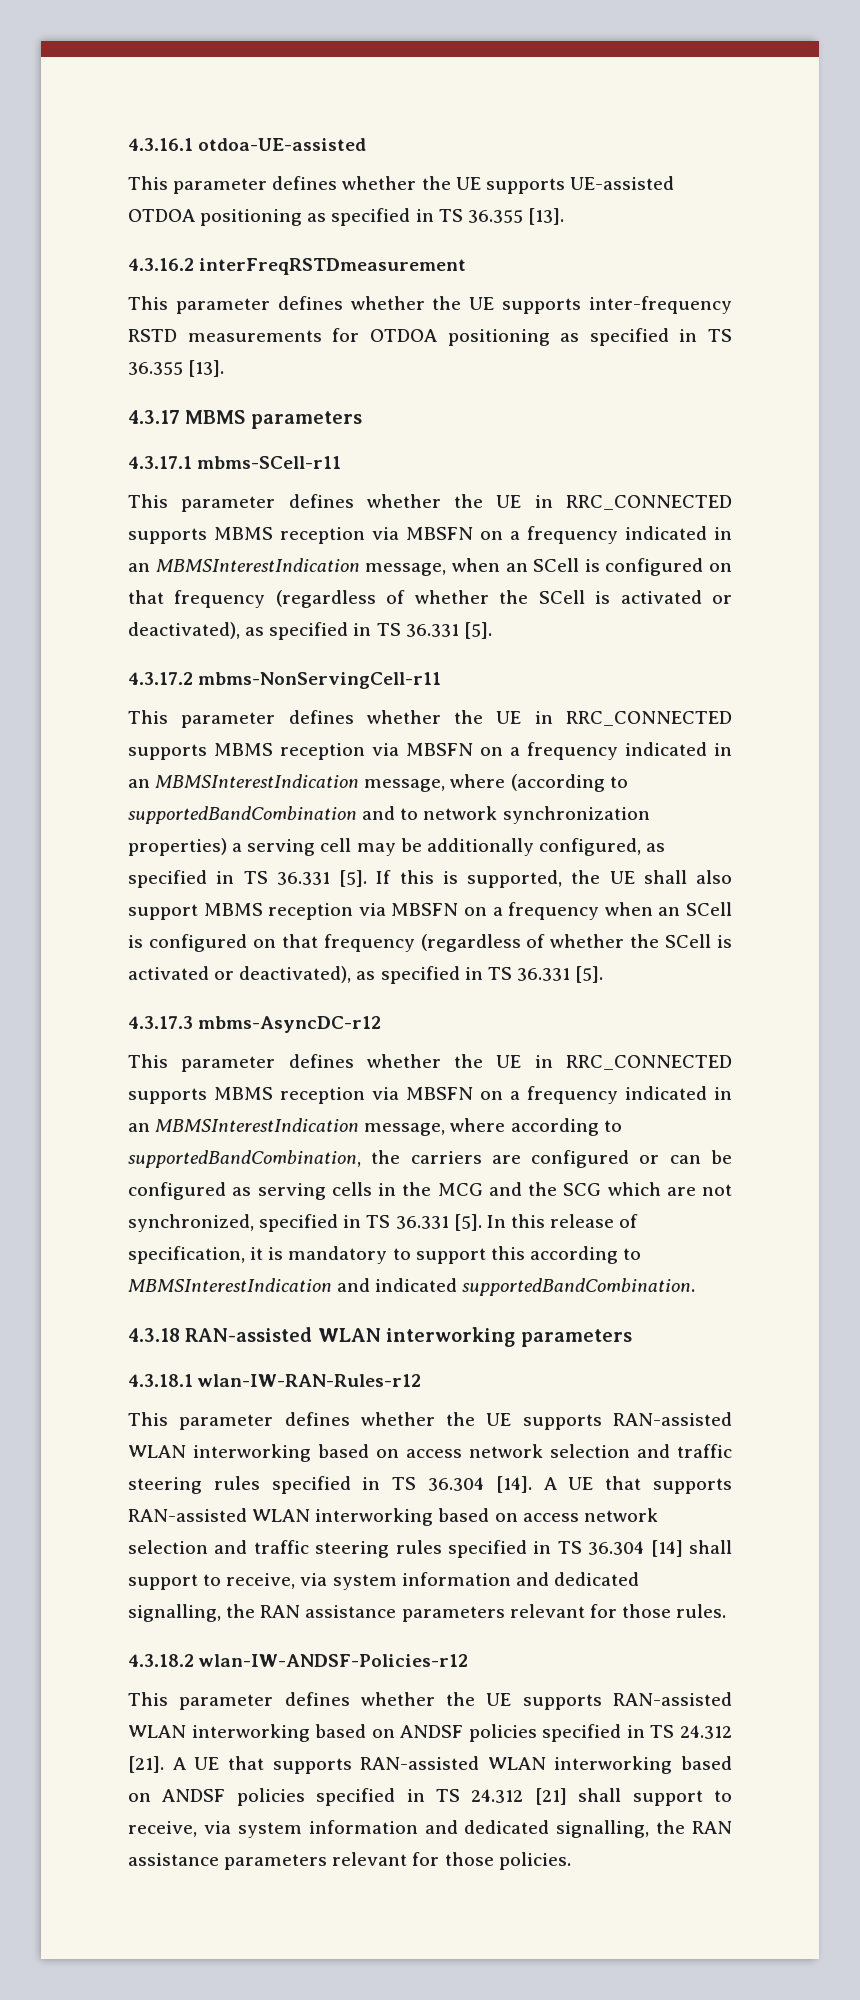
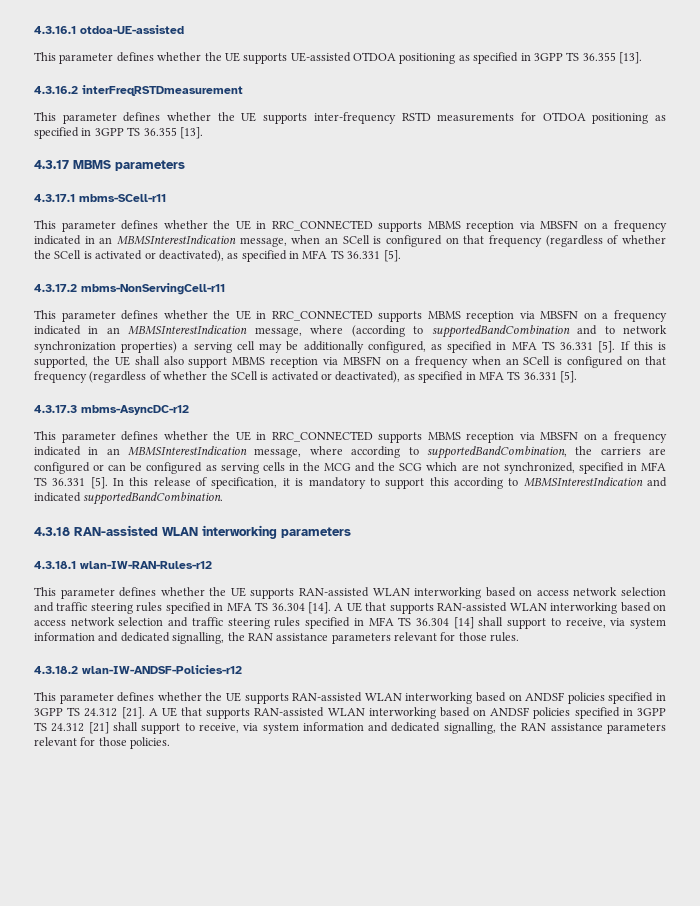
- This parameter defines whether the UE supports UE-assisted OTDOA positioning as specified in TS 36.355 [13].
+ This parameter defines whether the UE supports UE-assisted OTDOA positioning as specified in 3GPP TS 36.355 [13].
- This parameter defines whether the UE supports inter-frequency RSTD measurements for OTDOA positioning as specified in TS 36.355 [13].
+ This parameter defines whether the UE supports inter-frequency RSTD measurements for OTDOA positioning as specified in 3GPP TS 36.355 [13].
- This parameter defines whether the UE in RRC_CONNECTED supports MBMS reception via MBSFN on a frequency indicated in an MBMSInterestIndication message, when an SCell is configured on that frequency (regardless of whether the SCell is activated or deactivated), as specified in TS 36.331 [5].
+ This parameter defines whether the UE in RRC_CONNECTED supports MBMS reception via MBSFN on a frequency indicated in an MBMSInterestIndication message, when an SCell is configured on that frequency (regardless of whether the SCell is activated or deactivated), as specified in MFA TS 36.331 [5].
- This parameter defines whether the UE in RRC_CONNECTED supports MBMS reception via MBSFN on a frequency indicated in an MBMSInterestIndication message, where (according to supportedBandCombination and to network synchronization properties) a serving cell may be additionally configured, as specified in TS 36.331 [5].
+ This parameter defines whether the UE in RRC_CONNECTED supports MBMS reception via MBSFN on a frequency indicated in an MBMSInterestIndication message, where (according to supportedBandCombination and to network synchronization properties) a serving cell may be additionally configured, as specified in MFA TS 36.331 [5].
- If this is supported, the UE shall also support MBMS reception via MBSFN on a frequency when an SCell is configured on that frequency (regardless of whether the SCell is activated or deactivated), as specified in TS 36.331 [5].
+ If this is supported, the UE shall also support MBMS reception via MBSFN on a frequency when an SCell is configured on that frequency (regardless of whether the SCell is activated or deactivated), as specified in MFA TS 36.331 [5].
- This parameter defines whether the UE in RRC_CONNECTED supports MBMS reception via MBSFN on a frequency indicated in an MBMSInterestIndication message, where according to supportedBandCombination, the carriers are configured or can be configured as serving cells in the MCG and the SCG which are not synchronized, specified in TS 36.331 [5].
+ This parameter defines whether the UE in RRC_CONNECTED supports MBMS reception via MBSFN on a frequency indicated in an MBMSInterestIndication message, where according to supportedBandCombination, the carriers are configured or can be configured as serving cells in the MCG and the SCG which are not synchronized, specified in MFA TS 36.331 [5].
- This parameter defines whether the UE supports RAN-assisted WLAN interworking based on access network selection and traffic steering rules specified in TS 36.304 [14].
+ This parameter defines whether the UE supports RAN-assisted WLAN interworking based on access network selection and traffic steering rules specified in MFA TS 36.304 [14].
- A UE that supports RAN-assisted WLAN interworking based on access network selection and traffic steering rules specified in TS 36.304 [14] shall support to receive, via system information and dedicated signalling, the RAN assistance parameters relevant for those rules.
+ A UE that supports RAN-assisted WLAN interworking based on access network selection and traffic steering rules specified in MFA TS 36.304 [14] shall support to receive, via system information and dedicated signalling, the RAN assistance parameters relevant for those rules.
- This parameter defines whether the UE supports RAN-assisted WLAN interworking based on ANDSF policies specified in TS 24.312 [21].
+ This parameter defines whether the UE supports RAN-assisted WLAN interworking based on ANDSF policies specified in 3GPP TS 24.312 [21].
- A UE that supports RAN-assisted WLAN interworking based on ANDSF policies specified in TS 24.312 [21] shall support to receive, via system information and dedicated signalling, the RAN assistance parameters relevant for those policies.
+ A UE that supports RAN-assisted WLAN interworking based on ANDSF policies specified in 3GPP TS 24.312 [21] shall support to receive, via system information and dedicated signalling, the RAN assistance parameters relevant for those policies.

